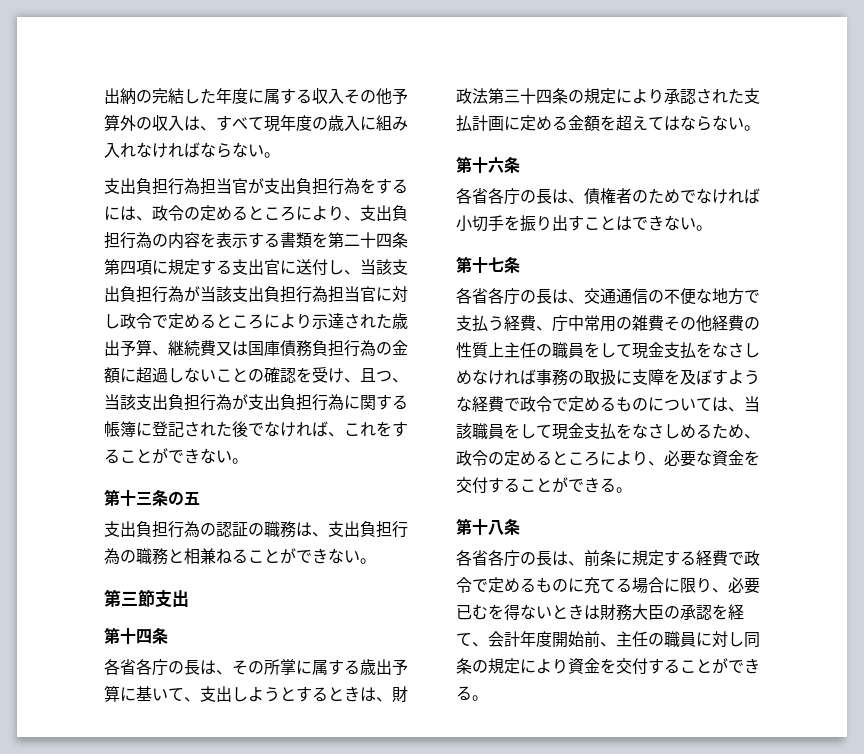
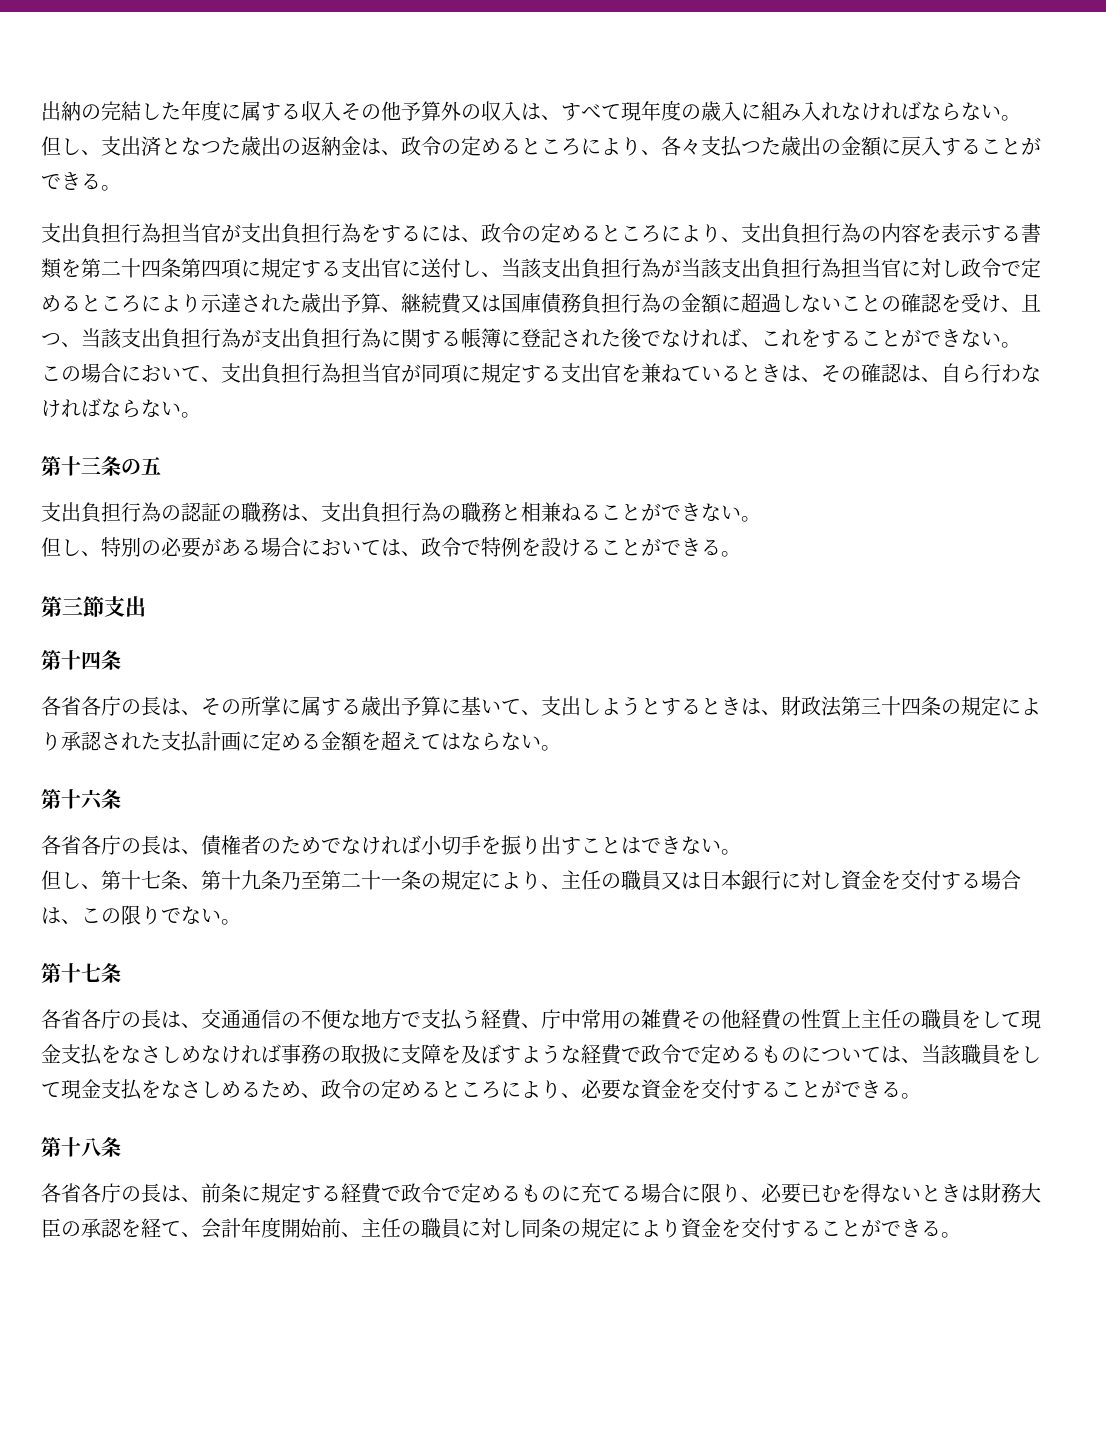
+ 但し、支出済となつた歳出の返納金は、政令の定めるところにより、各々支払つた歳出の金額に戻入することができる。
+ この場合において、支出負担行為担当官が同項に規定する支出官を兼ねているときは、その確認は、自ら行わなければならない。
+ 但し、特別の必要がある場合においては、政令で特例を設けることができる。
+ 但し、第十七条、第十九条乃至第二十一条の規定により、主任の職員又は日本銀行に対し資金を交付する場合は、この限りでない。

